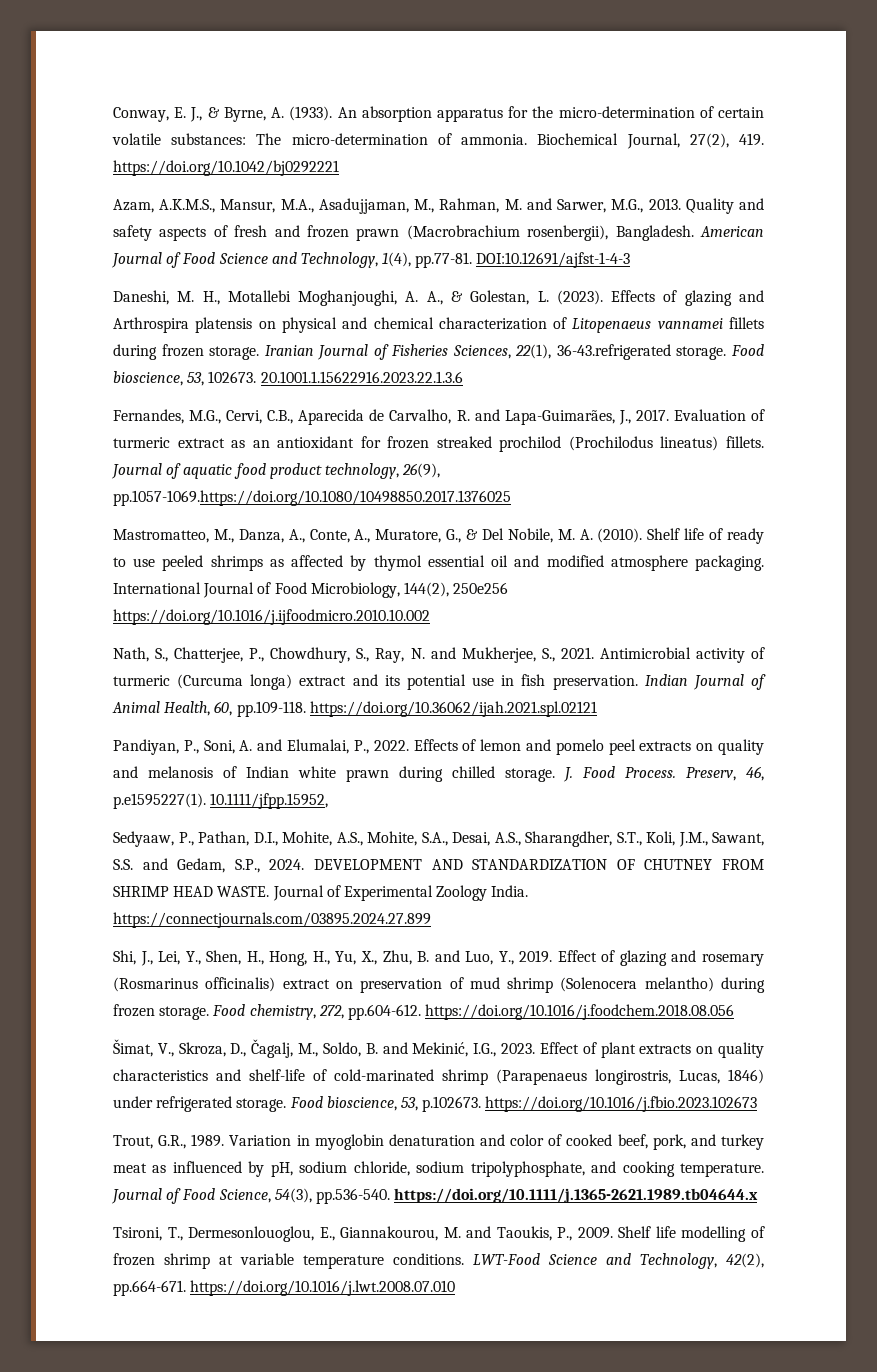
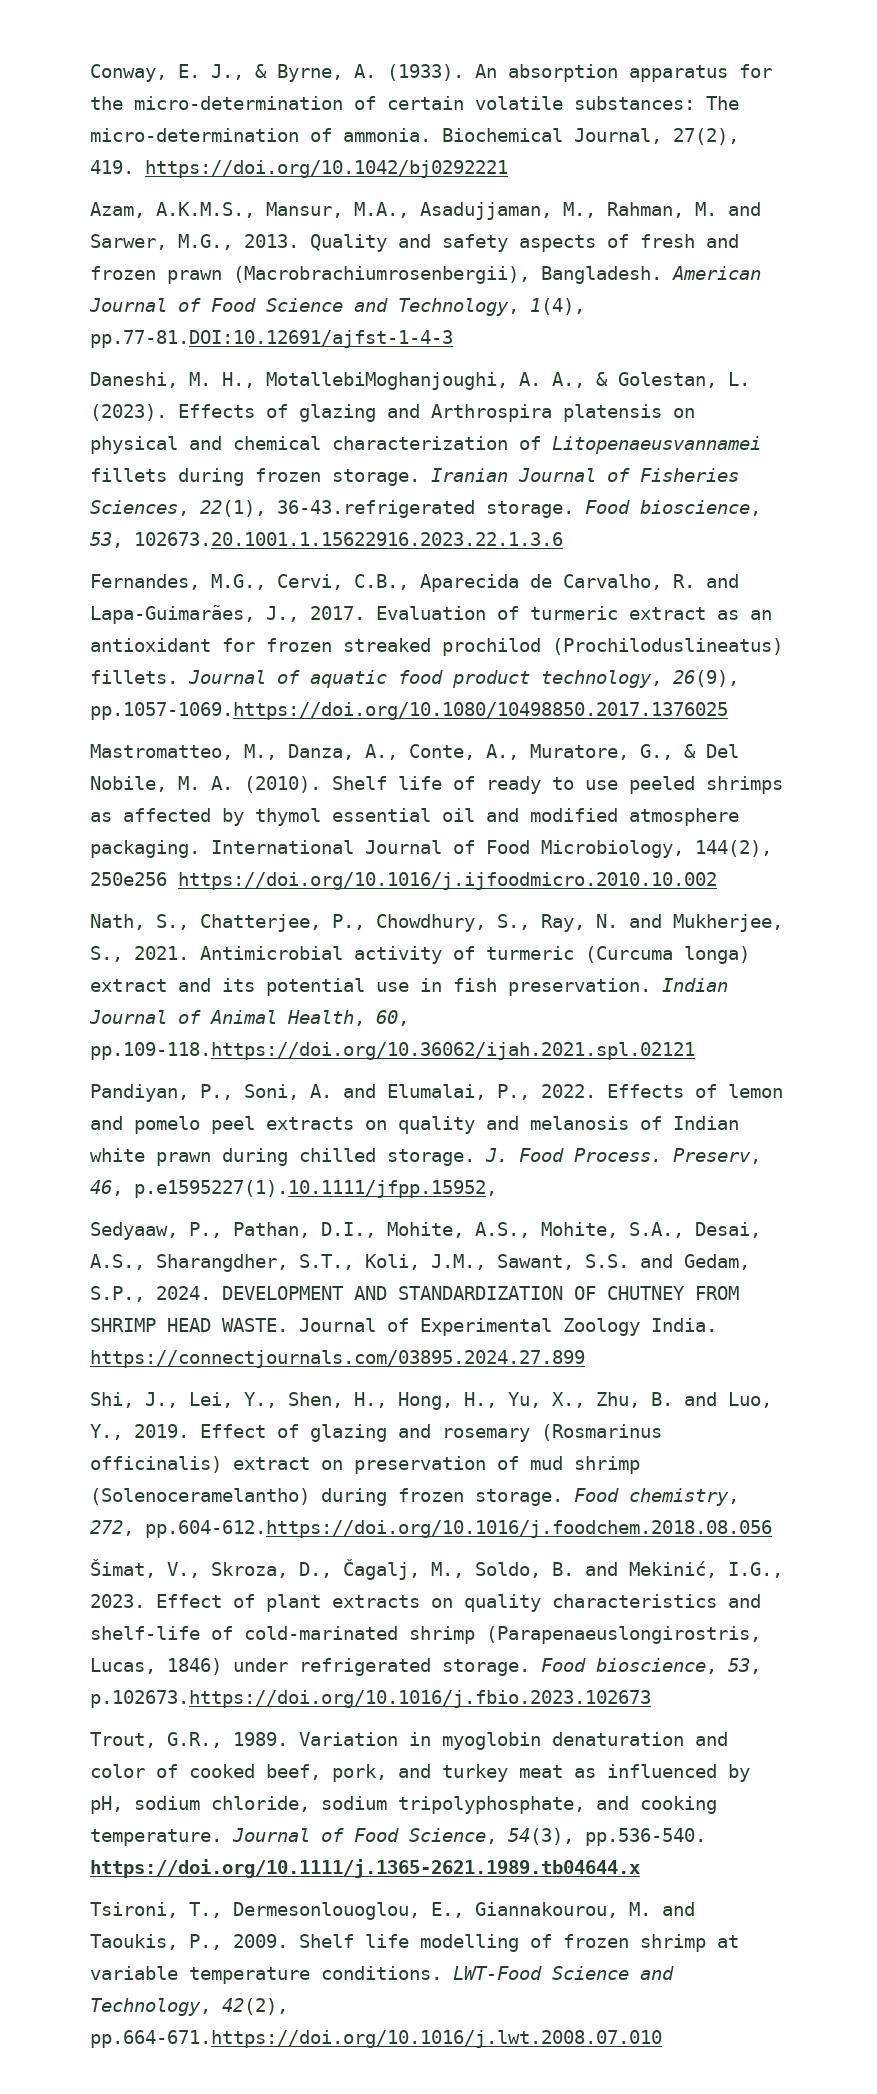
- Quality and safety aspects of fresh and frozen prawn (Macrobrachium rosenbergii), Bangladesh.
+ Quality and safety aspects of fresh and frozen prawn (Macrobrachiumrosenbergii), Bangladesh.
- American Journal of Food Science and Technology, 1(4), pp.77-81. DOI:10.12691/ajfst-1-4-3
+ American Journal of Food Science and Technology, 1(4), pp.77-81.DOI:10.12691/ajfst-1-4-3
- Daneshi, M. H., Motallebi Moghanjoughi, A. A., & Golestan, L. (2023).
+ Daneshi, M. H., MotallebiMoghanjoughi, A. A., & Golestan, L. (2023).
- Effects of glazing and Arthrospira platensis on physical and chemical characterization of Litopenaeus vannamei fillets during frozen storage.
+ Effects of glazing and Arthrospira platensis on physical and chemical characterization of Litopenaeusvannamei fillets during frozen storage.
- Food bioscience, 53, 102673. 20.1001.1.15622916.2023.22.1.3.6
+ Food bioscience, 53, 102673.20.1001.1.15622916.2023.22.1.3.6
- Evaluation of turmeric extract as an antioxidant for frozen streaked prochilod (Prochilodus lineatus) fillets.
+ Evaluation of turmeric extract as an antioxidant for frozen streaked prochilod (Prochiloduslineatus) fillets.
- Indian Journal of Animal Health, 60, pp.109-118. https://doi.org/10.36062/ijah.2021.spl.02121
+ Indian Journal of Animal Health, 60, pp.109-118.https://doi.org/10.36062/ijah.2021.spl.02121
- Preserv, 46, p.e1595227(1). 10.1111/jfpp.15952,
+ Preserv, 46, p.e1595227(1).10.1111/jfpp.15952,
- Effect of glazing and rosemary (Rosmarinus officinalis) extract on preservation of mud shrimp (Solenocera melantho) during frozen storage.
+ Effect of glazing and rosemary (Rosmarinus officinalis) extract on preservation of mud shrimp (Solenoceramelantho) during frozen storage.
- Food chemistry, 272, pp.604-612. https://doi.org/10.1016/j.foodchem.2018.08.056
+ Food chemistry, 272, pp.604-612.https://doi.org/10.1016/j.foodchem.2018.08.056
- Effect of plant extracts on quality characteristics and shelf-life of cold-marinated shrimp (Parapenaeus longirostris, Lucas, 1846) under refrigerated storage.
+ Effect of plant extracts on quality characteristics and shelf-life of cold-marinated shrimp (Parapenaeuslongirostris, Lucas, 1846) under refrigerated storage.
- Food bioscience, 53, p.102673. https://doi.org/10.1016/j.fbio.2023.102673
+ Food bioscience, 53, p.102673.https://doi.org/10.1016/j.fbio.2023.102673
- LWT-Food Science and Technology, 42(2), pp.664-671. https://doi.org/10.1016/j.lwt.2008.07.010
+ LWT-Food Science and Technology, 42(2), pp.664-671.https://doi.org/10.1016/j.lwt.2008.07.010

